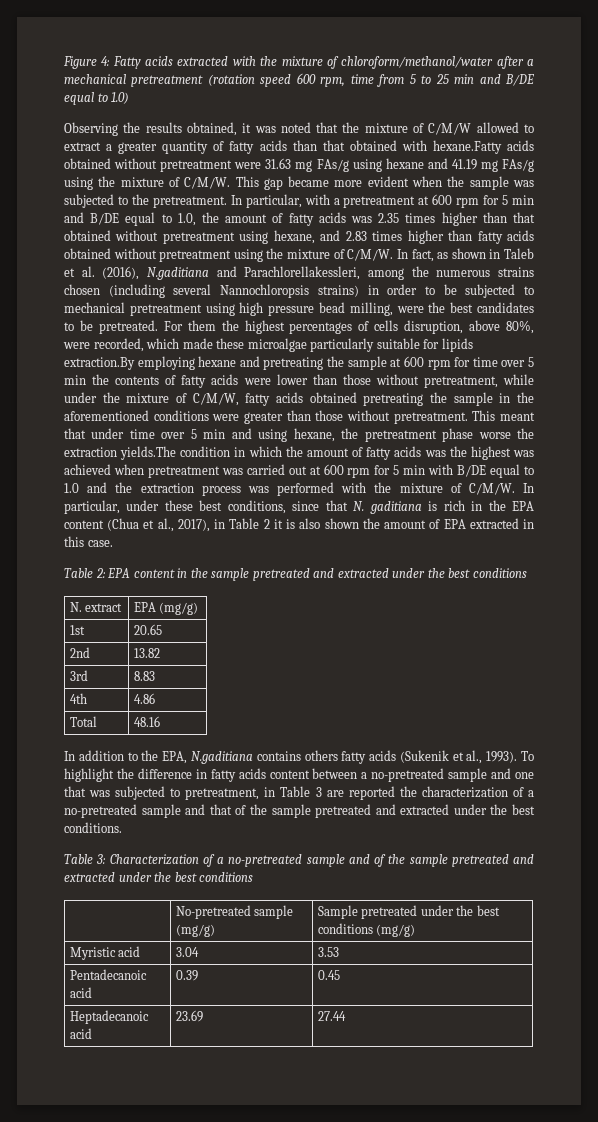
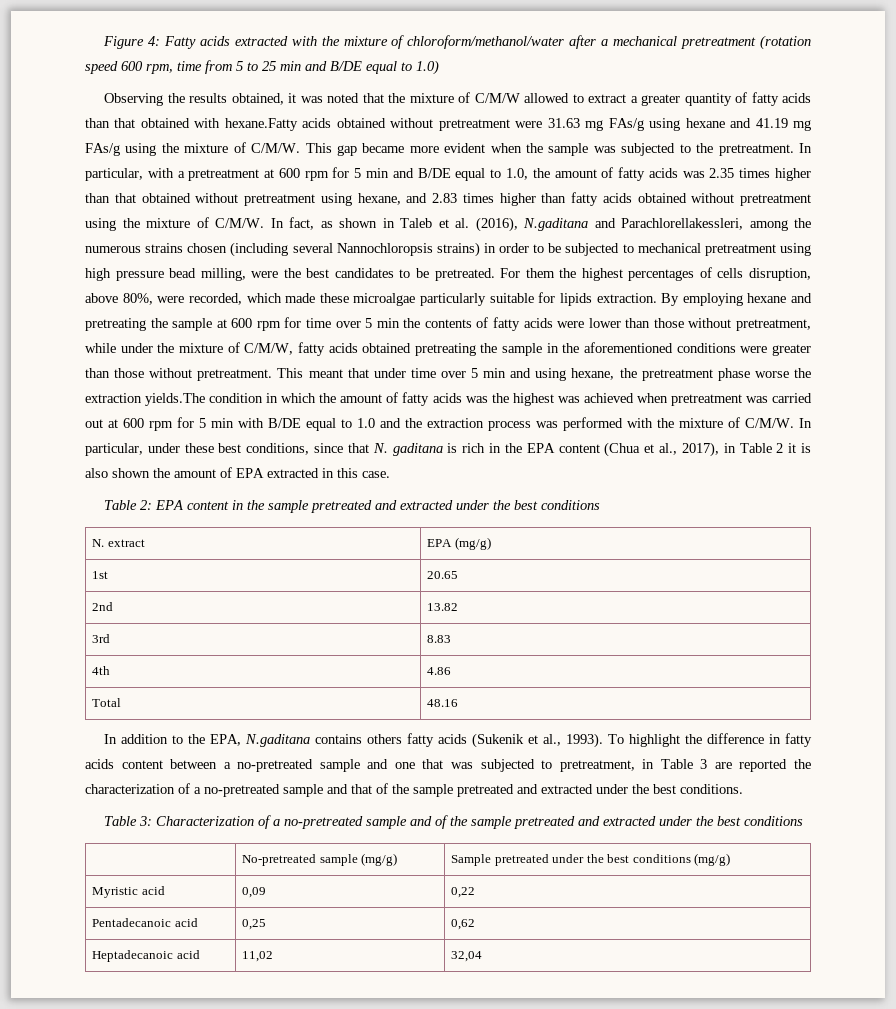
- In fact, as shown in Taleb et al. (2016), N.gaditiana and Parachlorellakessleri, among the numerous strains chosen (including several Nannochloropsis strains) in order to be subjected to mechanical pretreatment using high pressure bead milling, were the best candidates to be pretreated.
+ In fact, as shown in Taleb et al. (2016), N.gaditana and Parachlorellakessleri, among the numerous strains chosen (including several Nannochloropsis strains) in order to be subjected to mechanical pretreatment using high pressure bead milling, were the best candidates to be pretreated.
- For them the highest percentages of cells disruption, above 80%, were recorded, which made these microalgae particularly suitable for lipids extraction.By employing hexane and pretreating the sample at 600 rpm for time over 5 min the contents of fatty acids were lower than those without pretreatment, while under the mixture of C/M/W, fatty acids obtained pretreating the sample in the aforementioned conditions were greater than those without pretreatment.
+ For them the highest percentages of cells disruption, above 80%, were recorded, which made these microalgae particularly suitable for lipids extraction. By employing hexane and pretreating the sample at 600 rpm for time over 5 min the contents of fatty acids were lower than those without pretreatment, while under the mixture of C/M/W, fatty acids obtained pretreating the sample in the aforementioned conditions were greater than those without pretreatment.
- In particular, under these best conditions, since that N. gaditiana is rich in the EPA content (Chua et al., 2017), in Table 2 it is also shown the amount of EPA extracted in this case.
+ In particular, under these best conditions, since that N. gaditana is rich in the EPA content (Chua et al., 2017), in Table 2 it is also shown the amount of EPA extracted in this case.
- In addition to the EPA, N.gaditiana contains others fatty acids (Sukenik et al., 1993).
+ In addition to the EPA, N.gaditana contains others fatty acids (Sukenik et al., 1993).
- Myristic acid | 3.04 | 3.53
+ Myristic acid | 0,09 | 0,22
- Pentadecanoic acid | 0.39 | 0.45
+ Pentadecanoic acid | 0,25 | 0,62
- Heptadecanoic acid | 23.69 | 27.44
+ Heptadecanoic acid | 11,02 | 32,04

